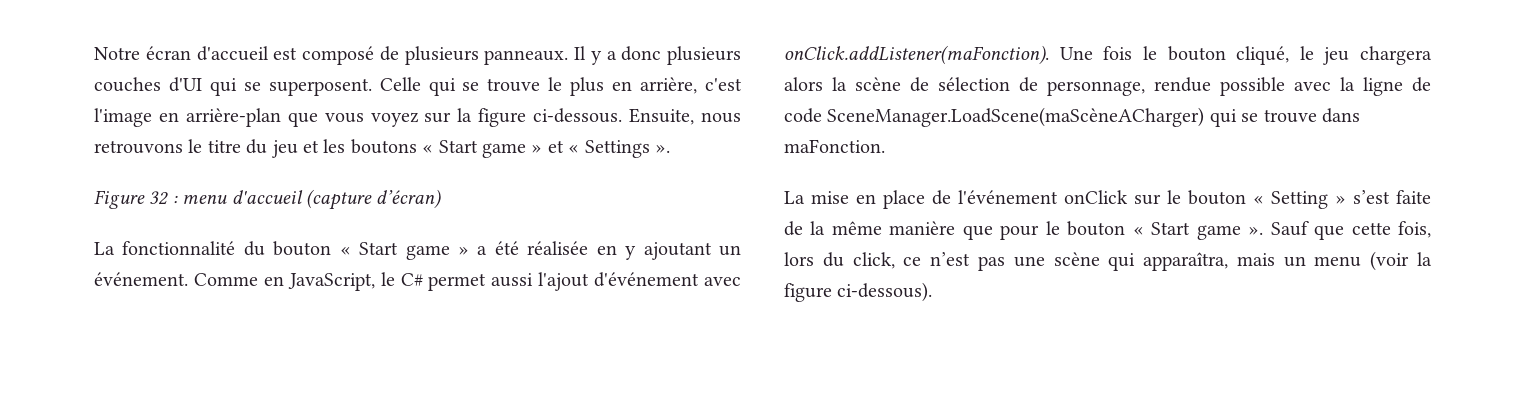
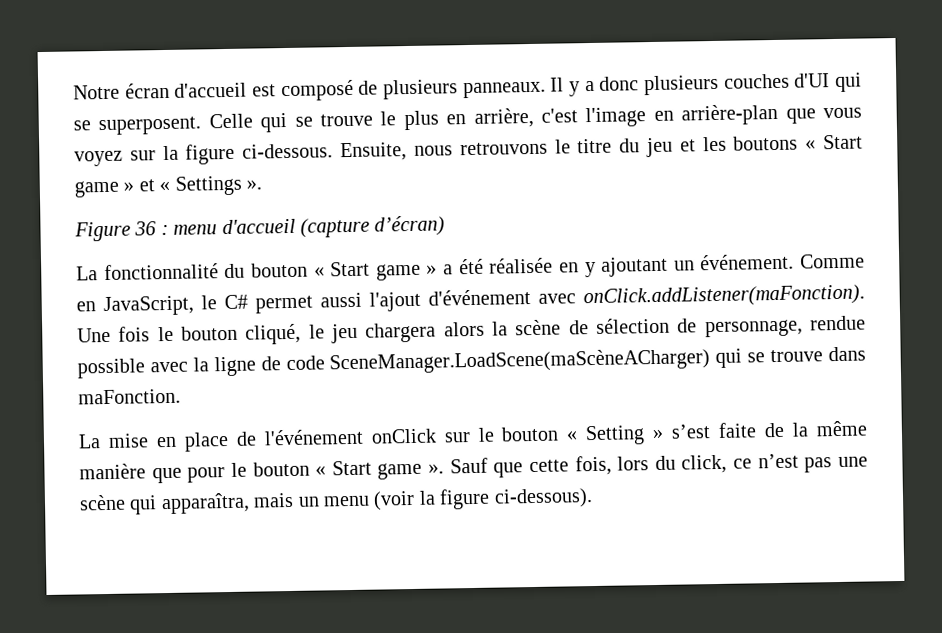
- Figure 32 : menu d'accueil (capture d’écran)
+ Figure 36 : menu d'accueil (capture d’écran)

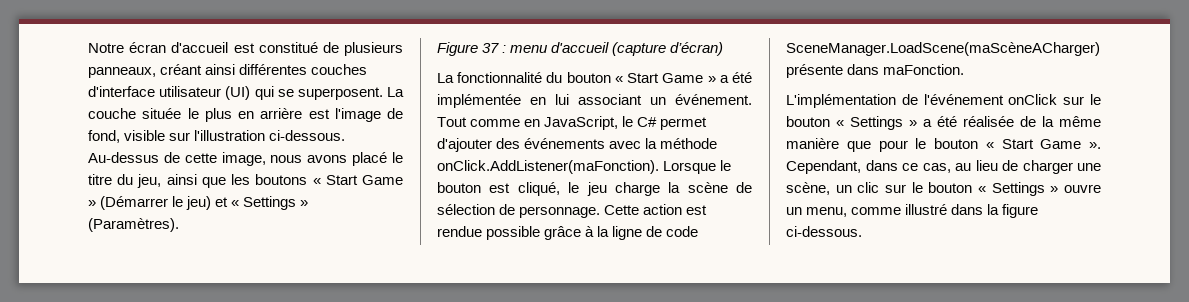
- Notre écran d'accueil est composé de plusieurs panneaux. Il y a donc plusieurs couches d'UI qui se superposent. Celle qui se trouve le plus en arrière, c'est l'image en arrière-plan que vous voyez sur la figure ci-dessous. Ensuite, nous retrouvons le titre du jeu et les boutons « Start game » et « Settings ».
+ Notre écran d'accueil est constitué de plusieurs panneaux, créant ainsi différentes couches d'interface utilisateur (UI) qui se superposent. La couche située le plus en arrière est l'image de fond, visible sur l'illustration ci-dessous. Au-dessus de cette image, nous avons placé le titre du jeu, ainsi que les boutons « Start Game » (Démarrer le jeu) et « Settings » (Paramètres).
- Figure 36 : menu d'accueil (capture d’écran)
+ Figure 37 : menu d'accueil (capture d’écran)
- La fonctionnalité du bouton « Start game » a été réalisée en y ajoutant un événement. Comme en JavaScript, le C# permet aussi l'ajout d'événement avec onClick.addListener(maFonction). Une fois le bouton cliqué, le jeu chargera alors la scène de sélection de personnage, rendue possible avec la ligne de code SceneManager.LoadScene(maScèneACharger) qui se trouve dans maFonction.
+ La fonctionnalité du bouton « Start Game » a été implémentée en lui associant un événement. Tout comme en JavaScript, le C# permet d'ajouter des événements avec la méthode onClick.AddListener(maFonction). Lorsque le bouton est cliqué, le jeu charge la scène de sélection de personnage. Cette action est rendue possible grâce à la ligne de code SceneManager.LoadScene(maScèneACharger) présente dans maFonction.
- La mise en place de l'événement onClick sur le bouton « Setting » s’est faite de la même manière que pour le bouton « Start game ». Sauf que cette fois, lors du click, ce n’est pas une scène qui apparaîtra, mais un menu (voir la figure ci-dessous).
+ L'implémentation de l'événement onClick sur le bouton « Settings » a été réalisée de la même manière que pour le bouton « Start Game ». Cependant, dans ce cas, au lieu de charger une scène, un clic sur le bouton « Settings » ouvre un menu, comme illustré dans la figure ci-dessous.

